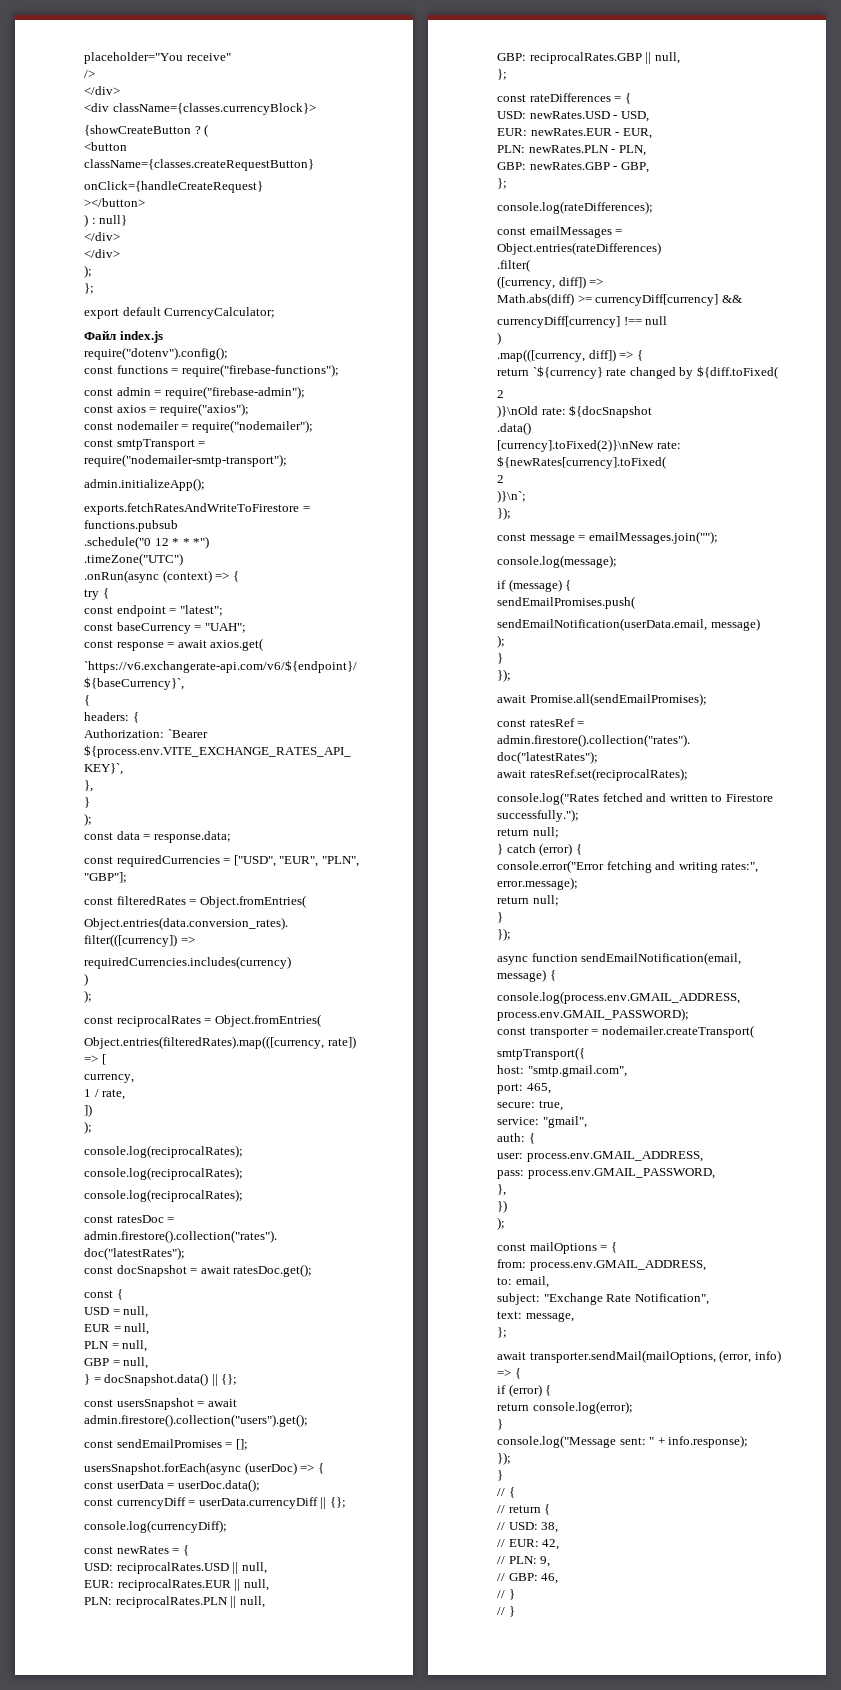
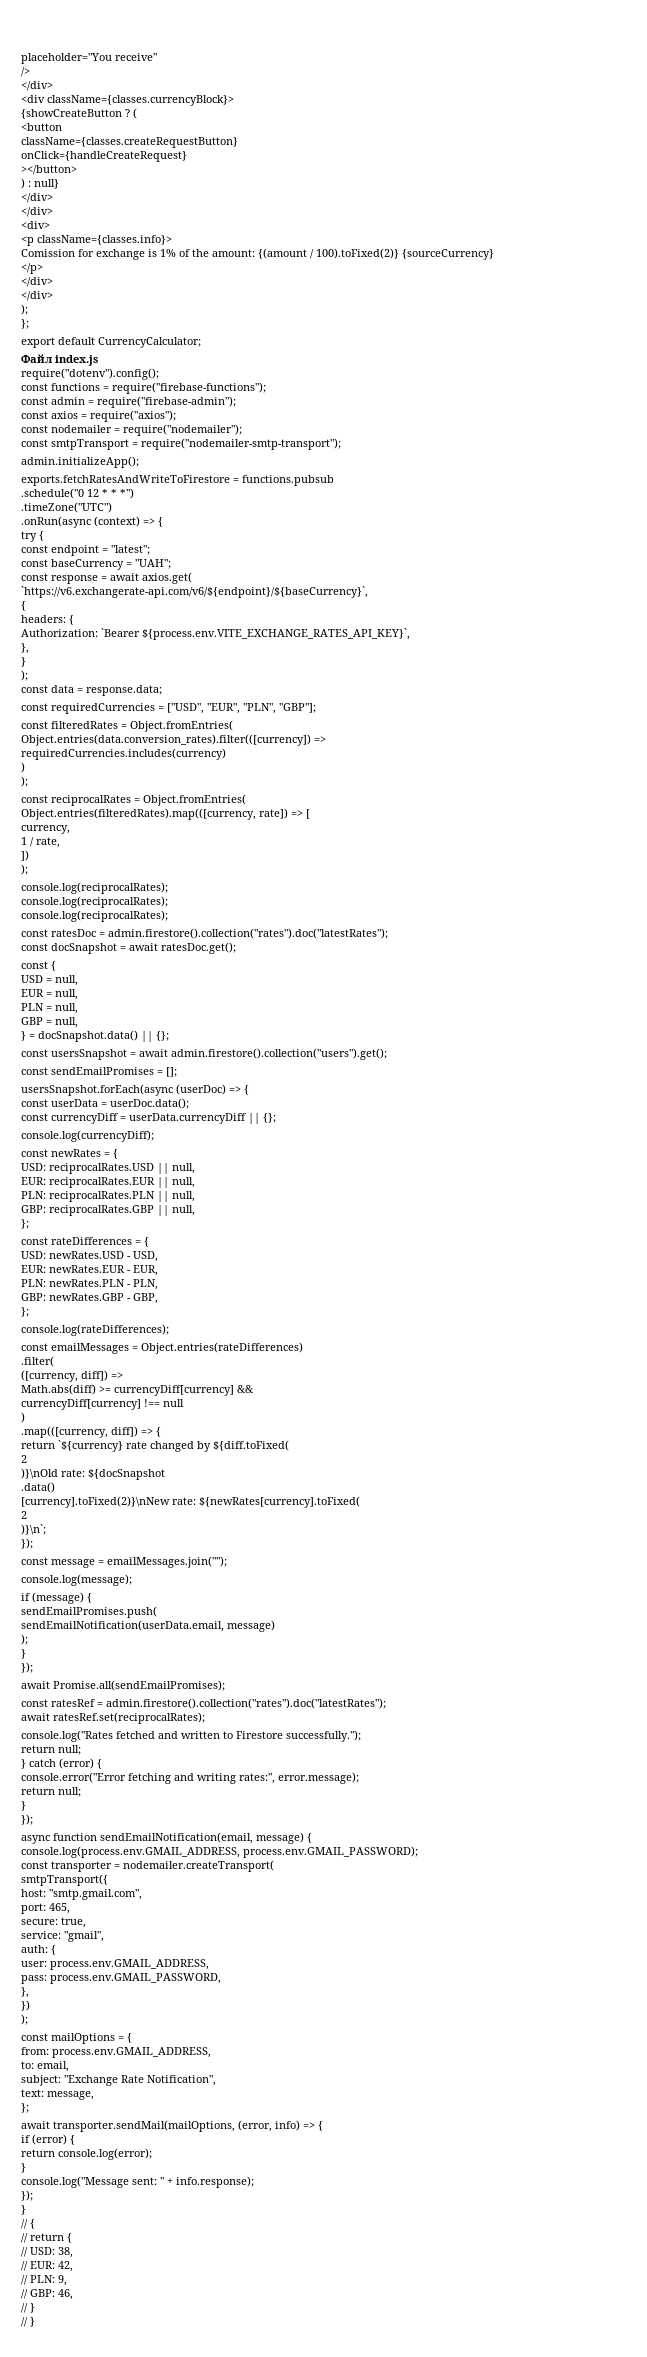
+ <div>
+ <p className={classes.info}>
+ Comission for exchange is 1% of the amount: {(amount / 100).toFixed(2)} {sourceCurrency}
+ </p>
+ </div>
+ </div>

